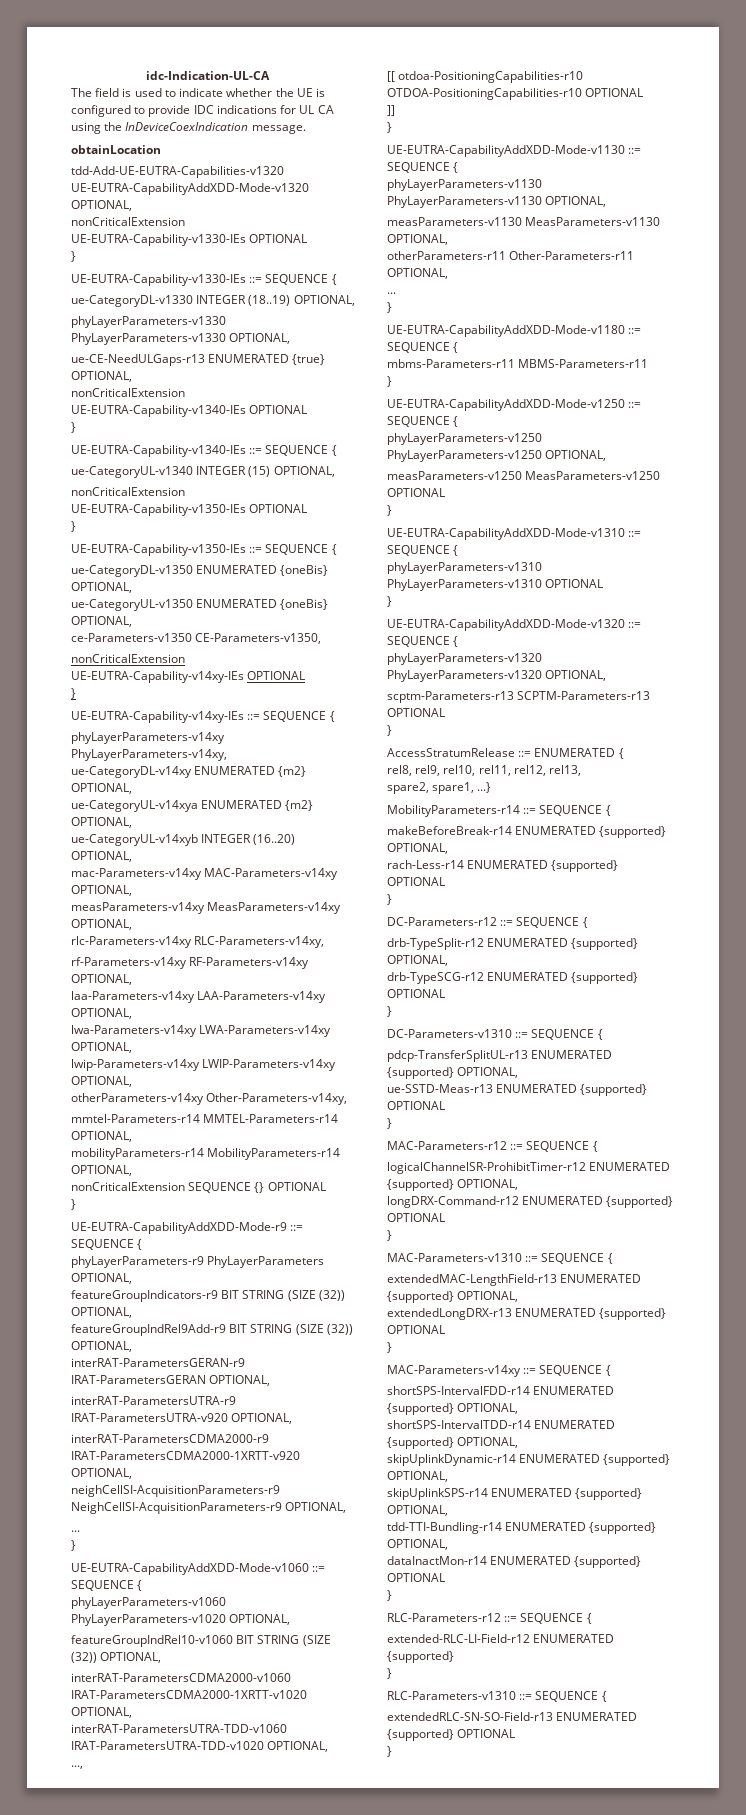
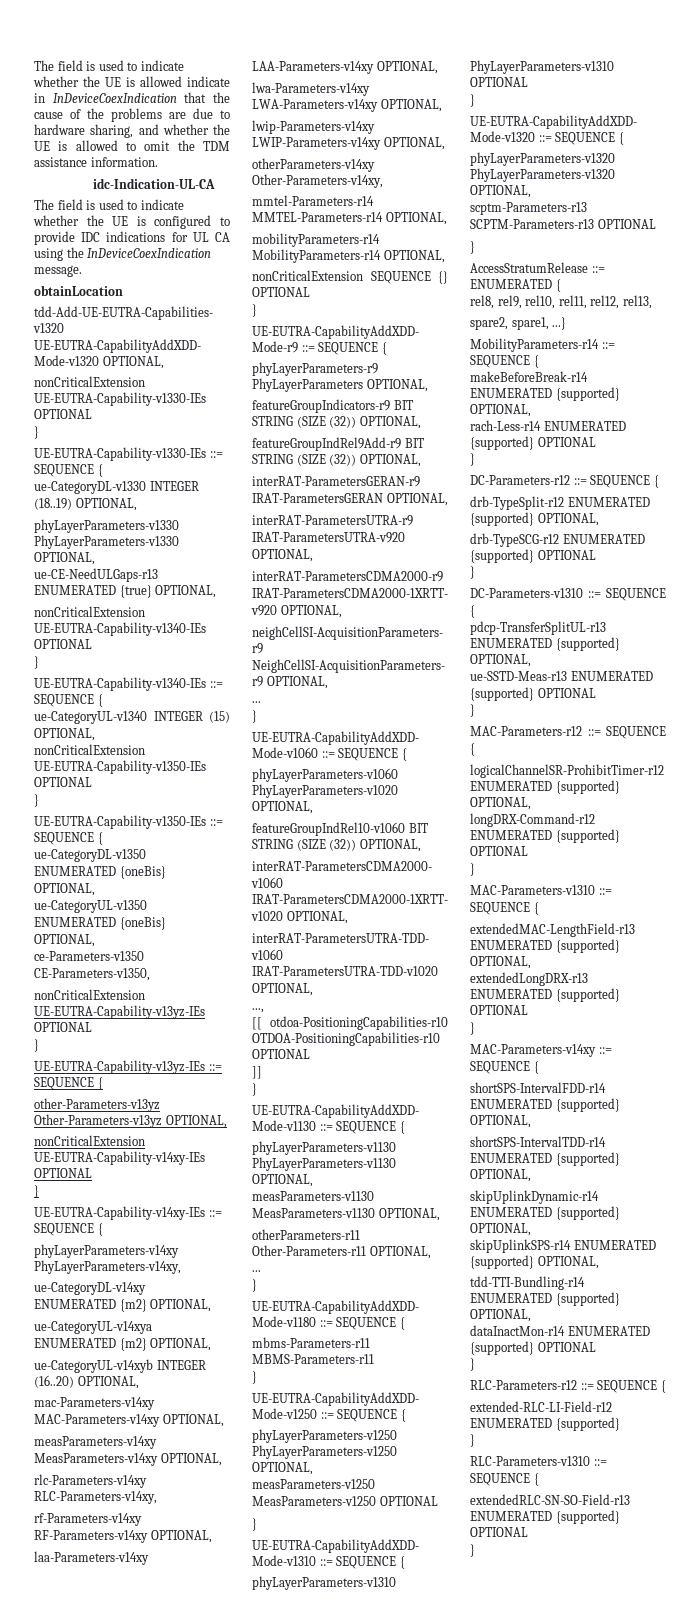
+ The field is used to indicate whether the UE is allowed indicate in InDeviceCoexIndication that the cause of the problems are due to hardware sharing, and whether the UE is allowed to omit the TDM assistance information.
+ nonCriticalExtension UE-EUTRA-Capability-v13yz-IEs OPTIONAL
+ }
+ UE-EUTRA-Capability-v13yz-IEs ::= SEQUENCE {
+ other-Parameters-v13yz Other-Parameters-v13yz OPTIONAL,

